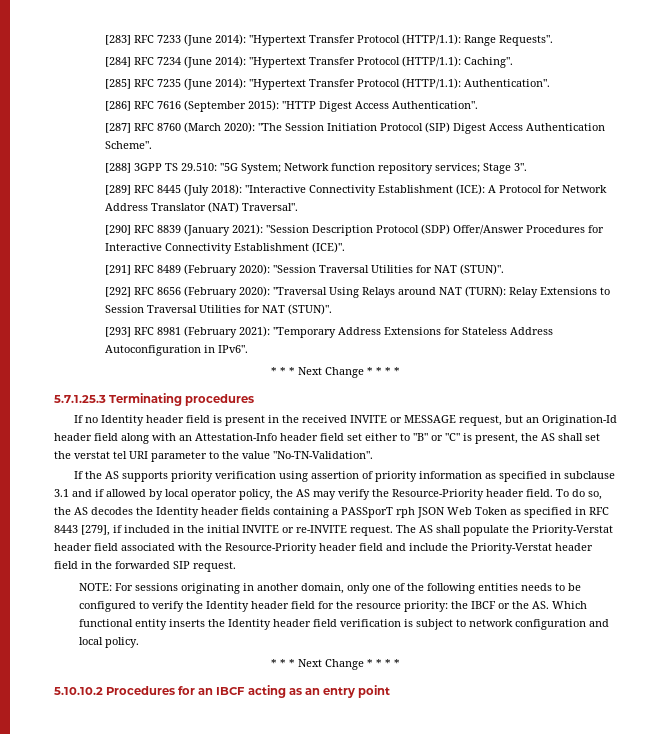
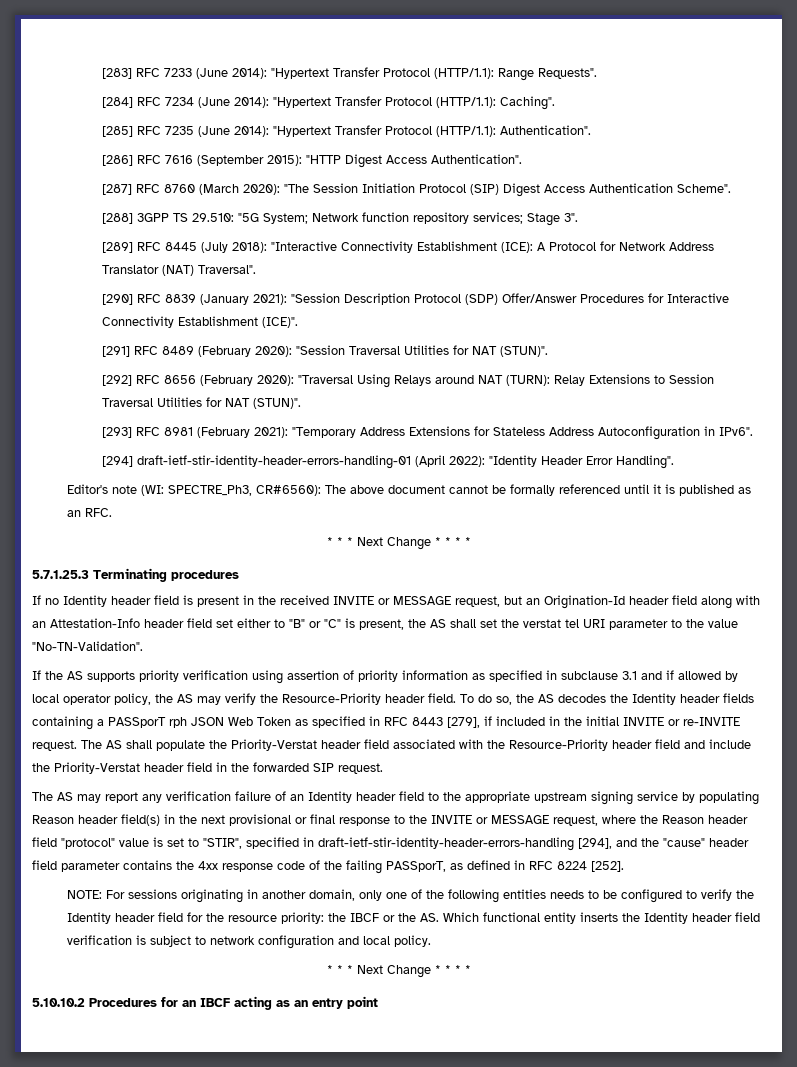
+ [294] draft-ietf-stir-identity-header-errors-handling-01 (April 2022): "Identity Header Error Handling".
+ Editor's note (WI: SPECTRE_Ph3, CR#6560): The above document cannot be formally referenced until it is published as an RFC.
+ The AS may report any verification failure of an Identity header field to the appropriate upstream signing service by populating Reason header field(s) in the next provisional or final response to the INVITE or MESSAGE request, where the Reason header field "protocol" value is set to "STIR", specified in draft-ietf-stir-identity-header-errors-handling [294], and the "cause" header field parameter contains the 4xx response code of the failing PASSporT, as defined in RFC 8224 [252].

